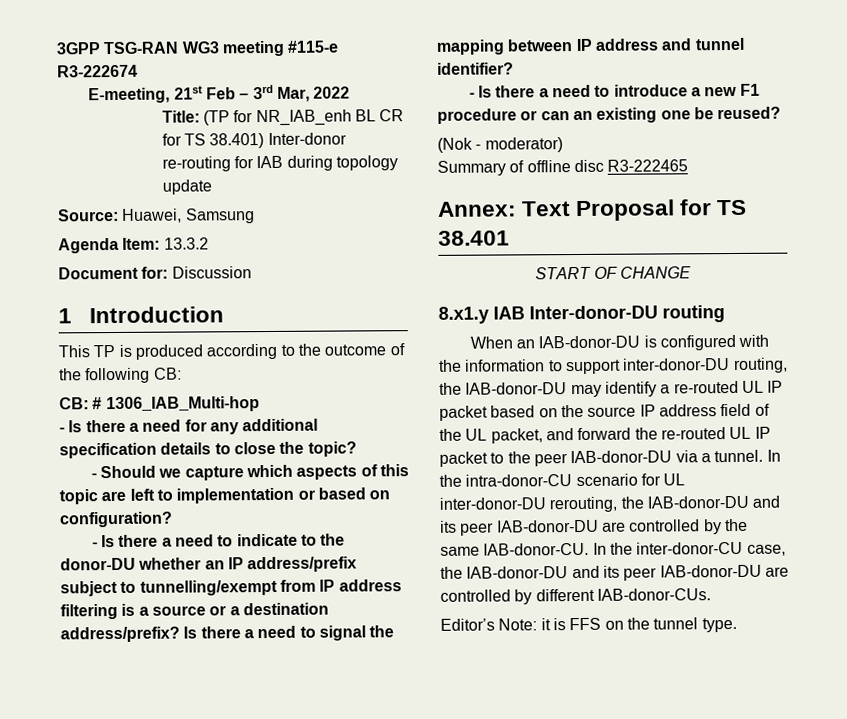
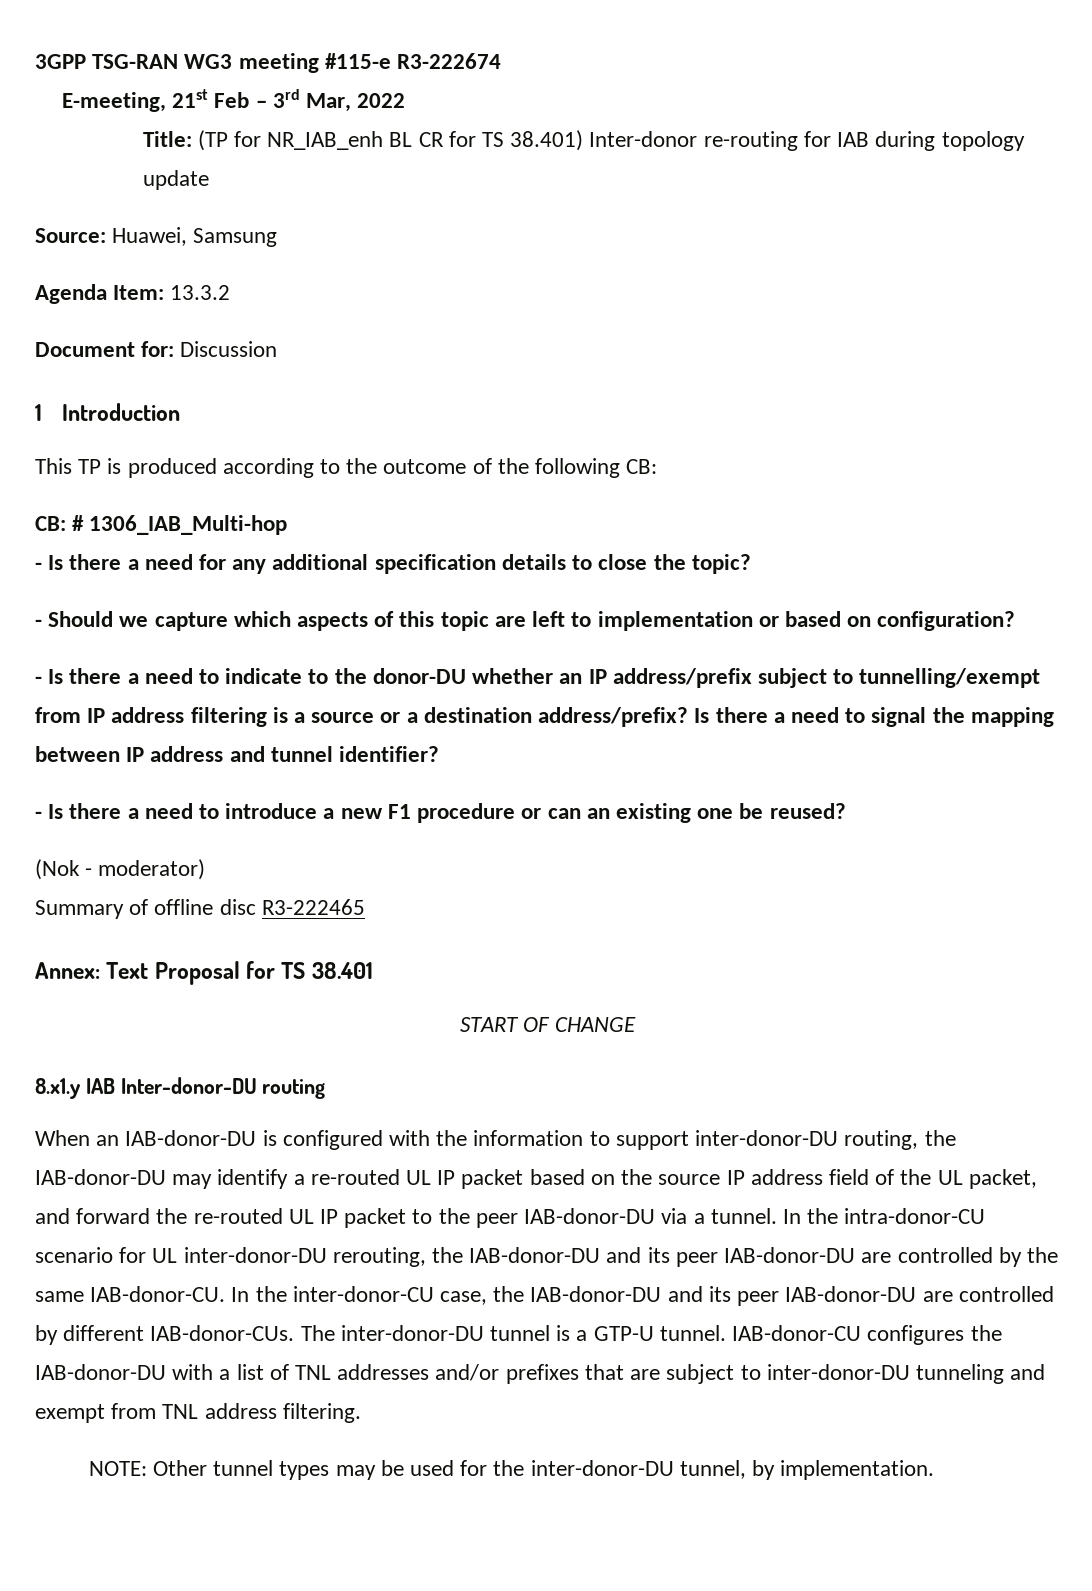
- In the inter-donor-CU case, the IAB-donor-DU and its peer IAB-donor-DU are controlled by different IAB-donor-CUs.
- Editor’s Note: it is FFS on the tunnel type.
+ In the inter-donor-CU case, the IAB-donor-DU and its peer IAB-donor-DU are controlled by different IAB-donor-CUs. The inter-donor-DU tunnel is a GTP-U tunnel. IAB-donor-CU configures the IAB-donor-DU with a list of TNL addresses and/or prefixes that are subject to inter-donor-DU tunneling and exempt from TNL address filtering.
+ NOTE: Other tunnel types may be used for the inter-donor-DU tunnel, by implementation.

